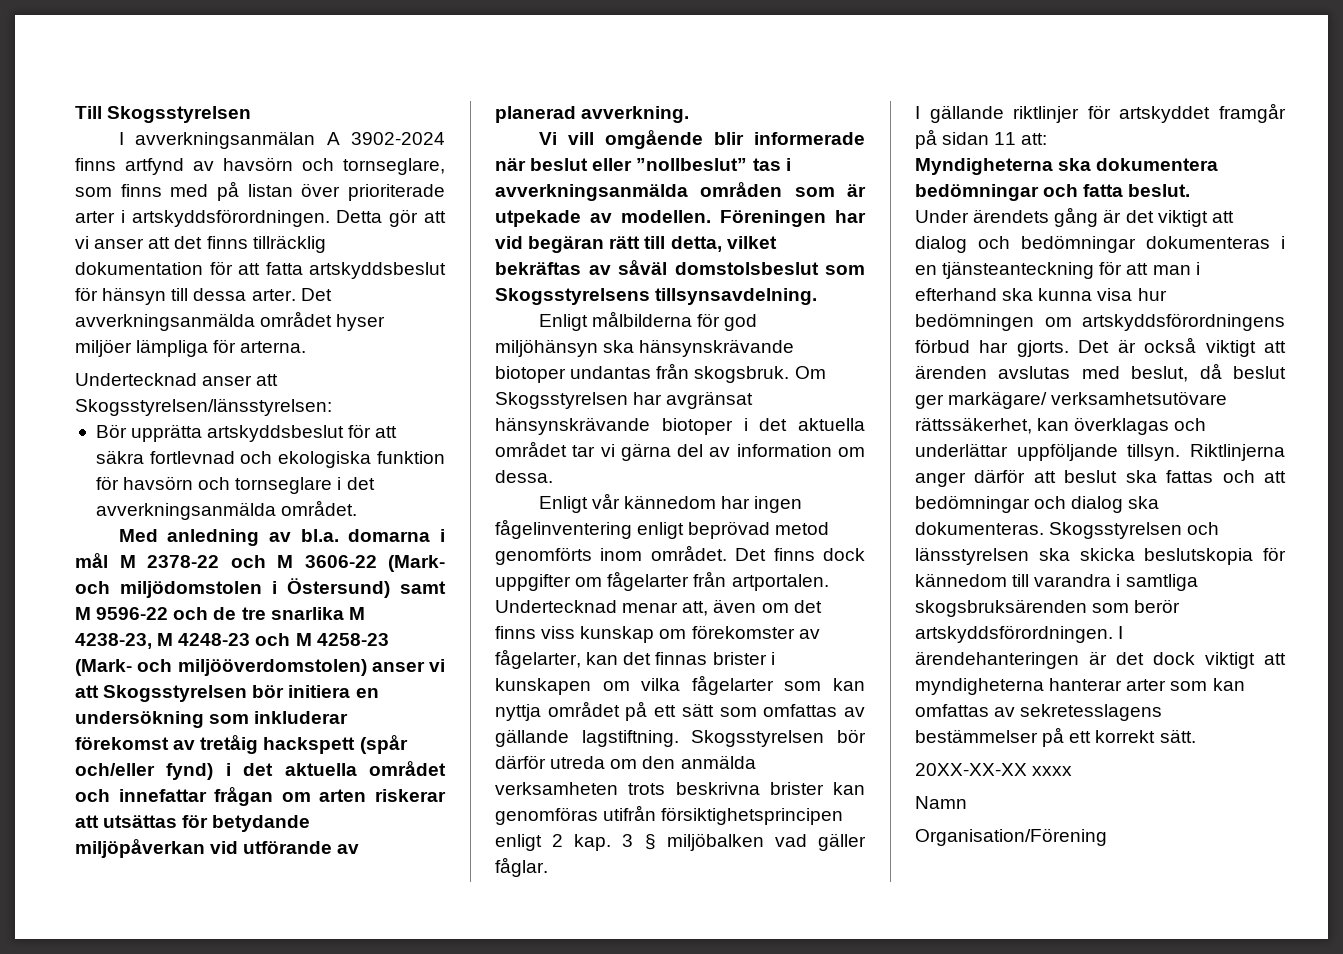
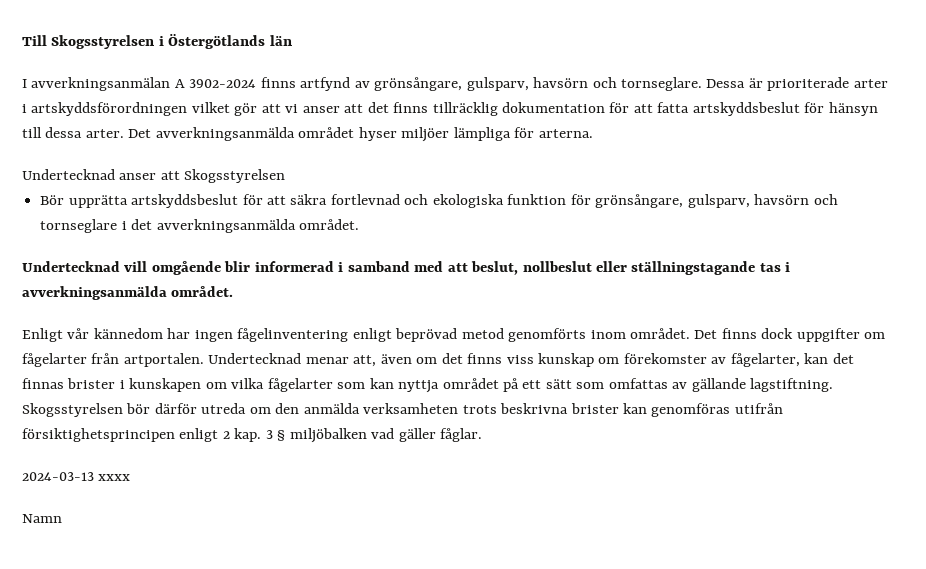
- Till Skogsstyrelsen
+ Till Skogsstyrelsen i Östergötlands län
- I avverkningsanmälan A 3902-2024 finns artfynd av havsörn och tornseglare, som finns med på listan över prioriterade arter i artskyddsförordningen. Detta gör att vi anser att det finns tillräcklig dokumentation för att fatta artskyddsbeslut för hänsyn till dessa arter.
+ I avverkningsanmälan A 3902-2024 finns artfynd av grönsångare, gulsparv, havsörn och tornseglare. Dessa är prioriterade arter i artskyddsförordningen vilket gör att vi anser att det finns tillräcklig dokumentation för att fatta artskyddsbeslut för hänsyn till dessa arter.
- Undertecknad anser att Skogsstyrelsen/länsstyrelsen:
+ Undertecknad anser att Skogsstyrelsen
- Bör upprätta artskyddsbeslut för att säkra fortlevnad och ekologiska funktion för havsörn och tornseglare i det avverkningsanmälda området.
+ Bör upprätta artskyddsbeslut för att säkra fortlevnad och ekologiska funktion för grönsångare, gulsparv, havsörn och tornseglare i det avverkningsanmälda området.
- Med anledning av bl.a. domarna i mål M 2378-22 och M 3606-22 (Mark- och miljödomstolen i Östersund) samt M 9596-22 och de tre snarlika M 4238-23, M 4248-23 och M 4258-23 (Mark- och miljööverdomstolen) anser vi att Skogsstyrelsen bör initiera en undersökning som inkluderar förekomst av tretåig hackspett (spår och/eller fynd) i det aktuella området och innefattar frågan om arten riskerar att utsättas för betydande miljöpåverkan vid utförande av planerad avverkning.
- Vi vill omgående blir informerade när beslut eller ”nollbeslut” tas i avverkningsanmälda områden som är utpekade av modellen. Föreningen har vid begäran rätt till detta, vilket bekräftas av såväl domstolsbeslut som Skogsstyrelsens tillsynsavdelning.
- Enligt målbilderna för god miljöhänsyn ska hänsynskrävande biotoper undantas från skogsbruk. Om Skogsstyrelsen har avgränsat hänsynskrävande biotoper i det aktuella området tar vi gärna del av information om dessa.
+ Undertecknad vill omgående blir informerad i samband med att beslut, nollbeslut eller ställningstagande tas i avverkningsanmälda området.
- I gällande riktlinjer för artskyddet framgår på sidan 11 att:
- Myndigheterna ska dokumentera bedömningar och fatta beslut.
- Under ärendets gång är det viktigt att dialog och bedömningar dokumenteras i en tjänsteanteckning för att man i efterhand ska kunna visa hur bedömningen om artskyddsförordningens förbud har gjorts. Det är också viktigt att ärenden avslutas med beslut, då beslut ger markägare/ verksamhetsutövare rättssäkerhet, kan överklagas och underlättar uppföljande tillsyn. Riktlinjerna anger därför att beslut ska fattas och att bedömningar och dialog ska dokumenteras. Skogsstyrelsen och länsstyrelsen ska skicka beslutskopia för kännedom till varandra i samtliga skogsbruksärenden som berör artskyddsförordningen. I ärendehanteringen är det dock viktigt att myndigheterna hanterar arter som kan omfattas av sekretesslagens bestämmelser på ett korrekt sätt.
- 20XX-XX-XX xxxx
+ 2024-03-13 xxxx
- Organisation/Förening

